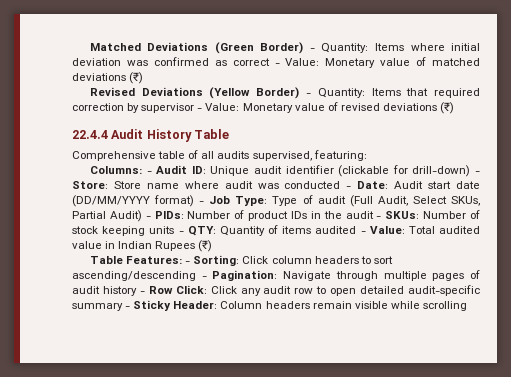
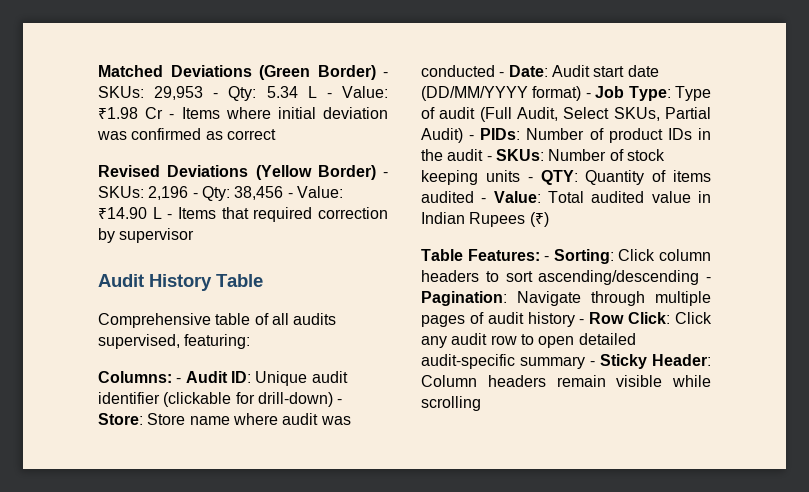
- Matched Deviations (Green Border) - Quantity: Items where initial deviation was confirmed as correct - Value: Monetary value of matched deviations (₹)
+ Matched Deviations (Green Border) - SKUs: 29,953 - Qty: 5.34 L - Value: ₹1.98 Cr - Items where initial deviation was confirmed as correct
- Revised Deviations (Yellow Border) - Quantity: Items that required correction by supervisor - Value: Monetary value of revised deviations (₹)
- 22.4.4 Audit History Table
+ Revised Deviations (Yellow Border) - SKUs: 2,196 - Qty: 38,456 - Value: ₹14.90 L - Items that required correction by supervisor
+ Audit History Table

